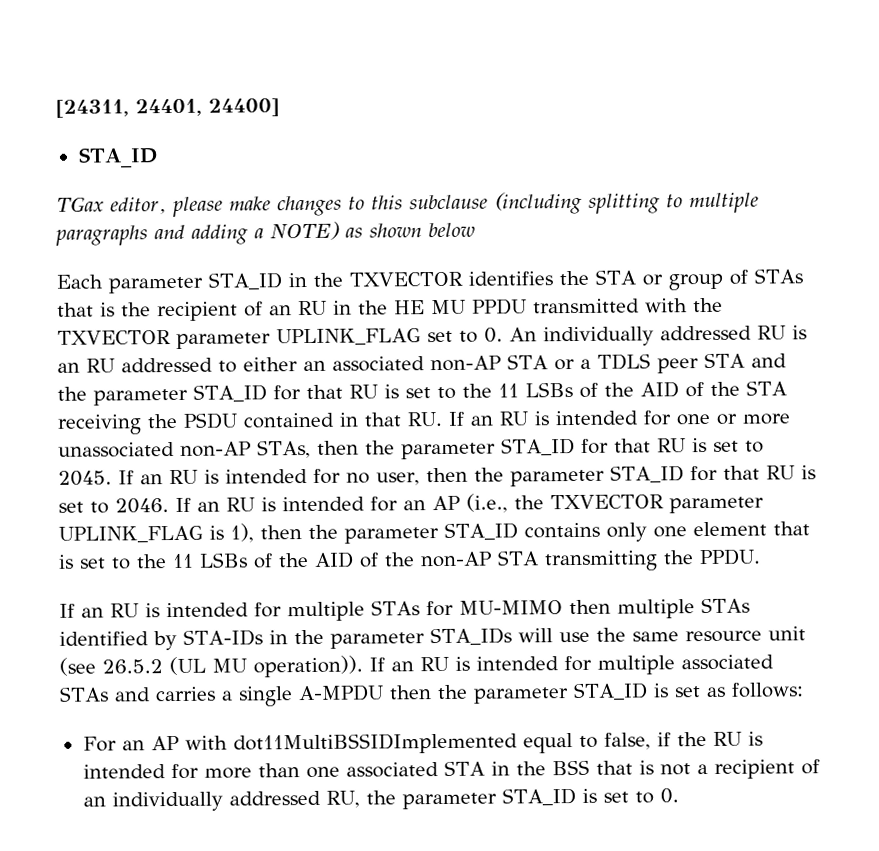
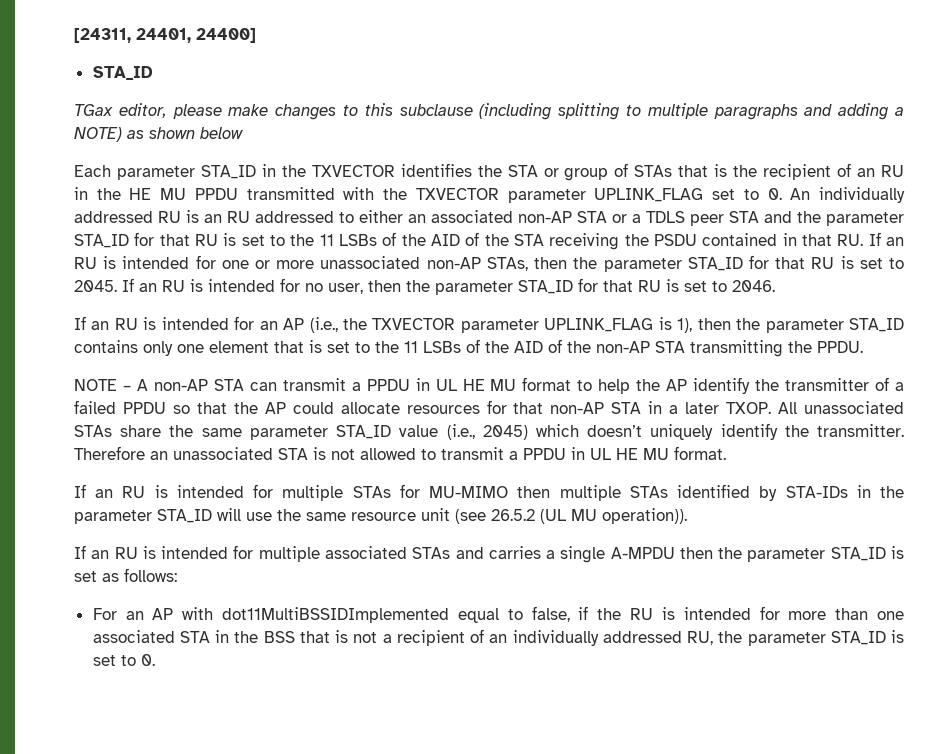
- If an RU is intended for no user, then the parameter STA_ID for that RU is set to 2046. If an RU is intended for an AP (i.e., the TXVECTOR parameter UPLINK_FLAG is 1), then the parameter STA_ID contains only one element that is set to the 11 LSBs of the AID of the non-AP STA transmitting the PPDU.
+ If an RU is intended for no user, then the parameter STA_ID for that RU is set to 2046.
+ If an RU is intended for an AP (i.e., the TXVECTOR parameter UPLINK_FLAG is 1), then the parameter STA_ID contains only one element that is set to the 11 LSBs of the AID of the non-AP STA transmitting the PPDU.
+ NOTE – A non-AP STA can transmit a PPDU in UL HE MU format to help the AP identify the transmitter of a failed PPDU so that the AP could allocate resources for that non-AP STA in a later TXOP. All unassociated STAs share the same parameter STA_ID value (i.e., 2045) which doesn’t uniquely identify the transmitter. Therefore an unassociated STA is not allowed to transmit a PPDU in UL HE MU format.
- If an RU is intended for multiple STAs for MU-MIMO then multiple STAs identified by STA-IDs in the parameter STA_IDs will use the same resource unit (see 26.5.2 (UL MU operation)). If an RU is intended for multiple associated STAs and carries a single A-MPDU then the parameter STA_ID is set as follows:
+ If an RU is intended for multiple STAs for MU-MIMO then multiple STAs identified by STA-IDs in the parameter STA_ID will use the same resource unit (see 26.5.2 (UL MU operation)).
+ If an RU is intended for multiple associated STAs and carries a single A-MPDU then the parameter STA_ID is set as follows:

